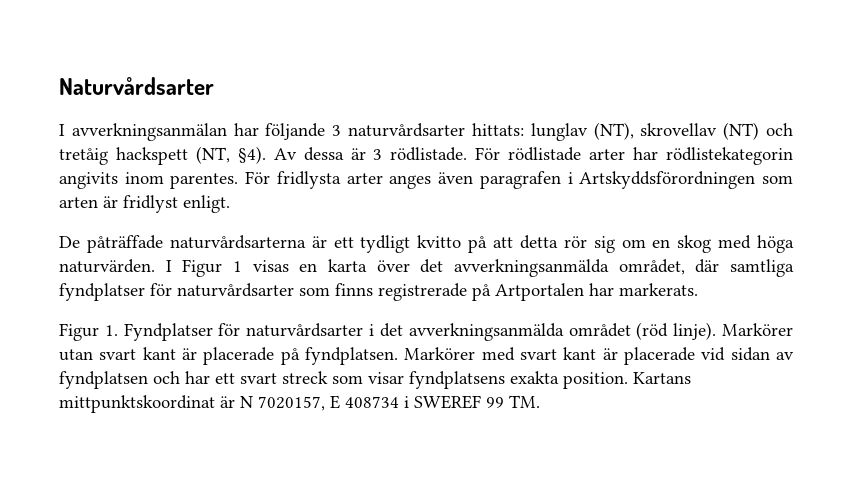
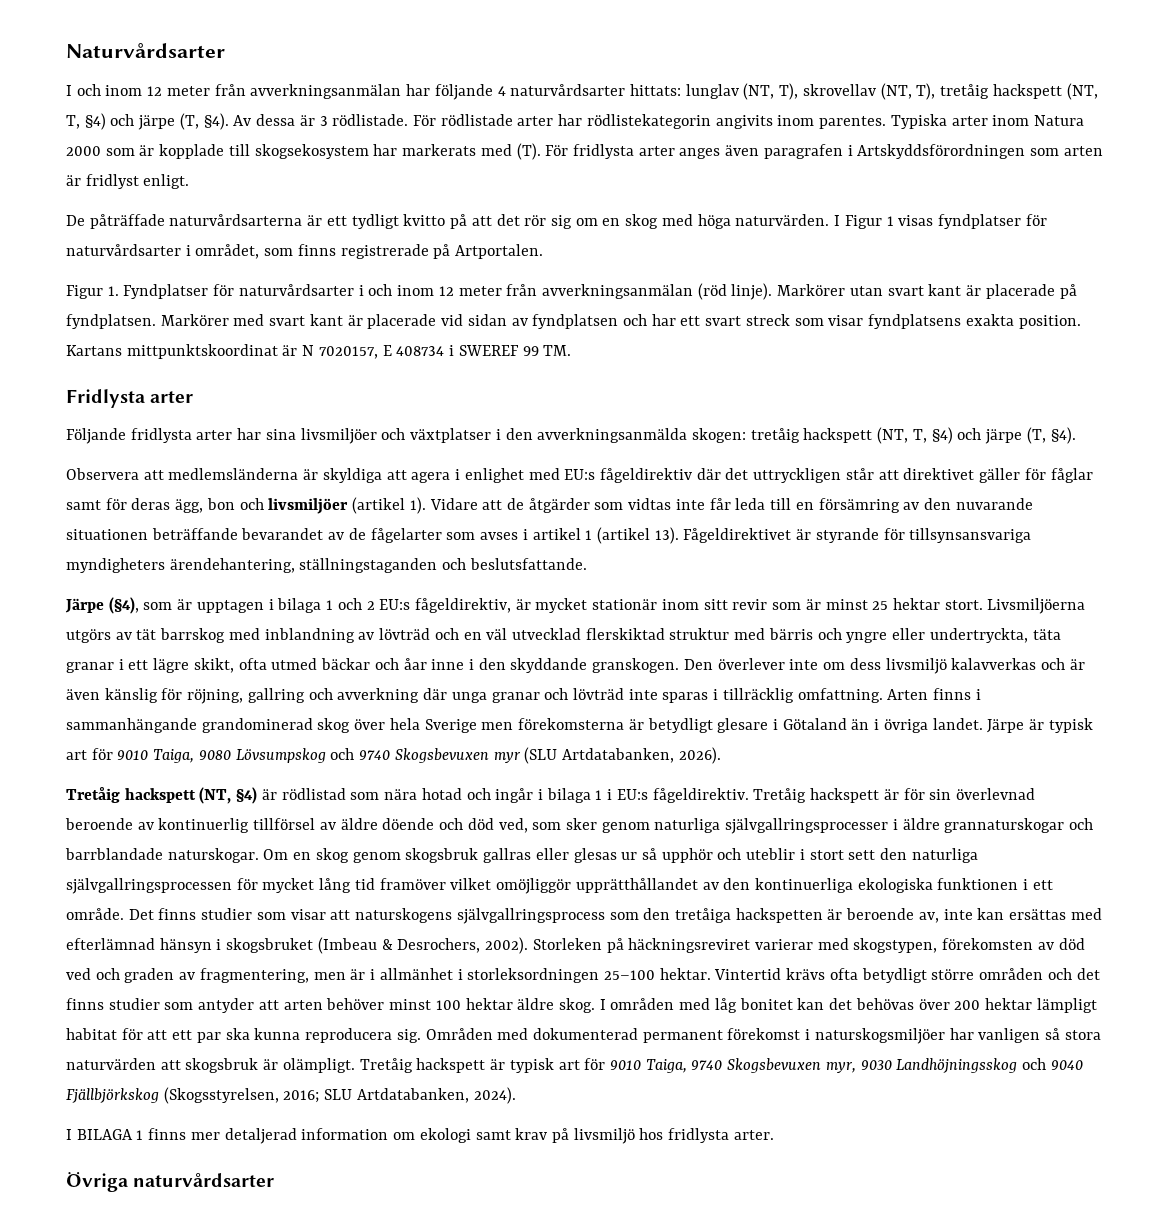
- I avverkningsanmälan har följande 3 naturvårdsarter hittats: lunglav (NT), skrovellav (NT) och tretåig hackspett (NT, §4).
+ I och inom 12 meter från avverkningsanmälan har följande 4 naturvårdsarter hittats: lunglav (NT, T), skrovellav (NT, T), tretåig hackspett (NT, T, §4) och järpe (T, §4).
- För fridlysta arter anges även paragrafen i Artskyddsförordningen som arten är fridlyst enligt.
+ Typiska arter inom Natura 2000 som är kopplade till skogsekosystem har markerats med (T). För fridlysta arter anges även paragrafen i Artskyddsförordningen som arten är fridlyst enligt.
- De påträffade naturvårdsarterna är ett tydligt kvitto på att detta rör sig om en skog med höga naturvärden.
+ De påträffade naturvårdsarterna är ett tydligt kvitto på att det rör sig om en skog med höga naturvärden.
- I Figur 1 visas en karta över det avverkningsanmälda området, där samtliga fyndplatser för naturvårdsarter som finns registrerade på Artportalen har markerats.
+ I Figur 1 visas fyndplatser för naturvårdsarter i området, som finns registrerade på Artportalen.
- Figur 1. Fyndplatser för naturvårdsarter i det avverkningsanmälda området (röd linje).
+ Figur 1. Fyndplatser för naturvårdsarter i och inom 12 meter från avverkningsanmälan (röd linje).
+ Fridlysta arter
+ Följande fridlysta arter har sina livsmiljöer och växtplatser i den avverkningsanmälda skogen: tretåig hackspett (NT, T, §4) och järpe (T, §4).
+ Observera att medlemsländerna är skyldiga att agera i enlighet med EU:s fågeldirektiv där det uttryckligen står att direktivet gäller för fåglar samt för deras ägg, bon och livsmiljöer (artikel 1). Vidare att de åtgärder som vidtas inte får leda till en försämring av den nuvarande situationen beträffande bevarandet av de fågelarter som avses i artikel 1 (artikel 13). Fågeldirektivet är styrande för tillsynsansvariga myndigheters ärendehantering, ställningstaganden och beslutsfattande.
+ Järpe (§4), som är upptagen i bilaga 1 och 2 EU:s fågeldirektiv, är mycket stationär inom sitt revir som är minst 25 hektar stort. Livsmiljöerna utgörs av tät barrskog med inblandning av lövträd och en väl utvecklad flerskiktad struktur med bärris och yngre eller undertryckta, täta granar i ett lägre skikt, ofta utmed bäckar och åar inne i den skyddande granskogen. Den överlever inte om dess livsmiljö kalavverkas och är även känslig för röjning, gallring och avverkning där unga granar och lövträd inte sparas i tillräcklig omfattning. Arten finns i sammanhängande grandominerad skog över hela Sverige men förekomsterna är betydligt glesare i Götaland än i övriga landet. Järpe är typisk art för 9010 Taiga, 9080 Lövsumpskog och 9740 Skogsbevuxen myr (SLU Artdatabanken, 2026).
+ Tretåig hackspett (NT, §4) är rödlistad som nära hotad och ingår i bilaga 1 i EU:s fågeldirektiv. Tretåig hackspett är för sin överlevnad beroende av kontinuerlig tillförsel av äldre döende och död ved, som sker genom naturliga självgallringsprocesser i äldre grannaturskogar och barrblandade naturskogar. Om en skog genom skogsbruk gallras eller glesas ur så upphör och uteblir i stort sett den naturliga självgallringsprocessen för mycket lång tid framöver vilket omöjliggör upprätthållandet av den kontinuerliga ekologiska funktionen i ett område. Det finns studier som visar att naturskogens självgallringsprocess som den tretåiga hackspetten är beroende av, inte kan ersättas med efterlämnad hänsyn i skogsbruket (Imbeau & Desrochers, 2002). Storleken på häckningsreviret varierar med skogstypen, förekomsten av död ved och graden av fragmentering, men är i allmänhet i storleksordningen 25–100 hektar. Vintertid krävs ofta betydligt större områden och det finns studier som antyder att arten behöver minst 100 hektar äldre skog. I områden med låg bonitet kan det behövas över 200 hektar lämpligt habitat för att ett par ska kunna reproducera sig. Områden med dokumenterad permanent förekomst i naturskogsmiljöer har vanligen så stora naturvärden att skogsbruk är olämpligt. Tretåig hackspett är typisk art för 9010 Taiga, 9740 Skogsbevuxen myr, 9030 Landhöjningsskog och 9040 Fjällbjörkskog (Skogsstyrelsen, 2016; SLU Artdatabanken, 2024).
+ I BILAGA 1 finns mer detaljerad information om ekologi samt krav på livsmiljö hos fridlysta arter.
+ Övriga naturvårdsarter

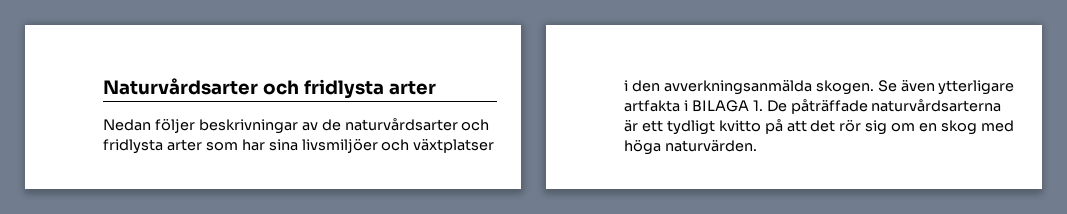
- Naturvårdsarter
- I och inom 12 meter från avverkningsanmälan har följande 4 naturvårdsarter hittats: lunglav (NT, T), skrovellav (NT, T), tretåig hackspett (NT, T, §4) och järpe (T, §4). Av dessa är 3 rödlistade. För rödlistade arter har rödlistekategorin angivits inom parentes. Typiska arter inom Natura 2000 som är kopplade till skogsekosystem har markerats med (T). För fridlysta arter anges även paragrafen i Artskyddsförordningen som arten är fridlyst enligt.
- De påträffade naturvårdsarterna är ett tydligt kvitto på att det rör sig om en skog med höga naturvärden. I Figur 1 visas fyndplatser för naturvårdsarter i området, som finns registrerade på Artportalen.
- Figur 1. Fyndplatser för naturvårdsarter i och inom 12 meter från avverkningsanmälan (röd linje). Markörer utan svart kant är placerade på fyndplatsen. Markörer med svart kant är placerade vid sidan av fyndplatsen och har ett svart streck som visar fyndplatsens exakta position. Kartans mittpunktskoordinat är N 7020157, E 408734 i SWEREF 99 TM.
- Fridlysta arter
- Följande fridlysta arter har sina livsmiljöer och växtplatser i den avverkningsanmälda skogen: tretåig hackspett (NT, T, §4) och järpe (T, §4).
- Observera att medlemsländerna är skyldiga att agera i enlighet med EU:s fågeldirektiv där det uttryckligen står att direktivet gäller för fåglar samt för deras ägg, bon och livsmiljöer (artikel 1). Vidare att de åtgärder som vidtas inte får leda till en försämring av den nuvarande situationen beträffande bevarandet av de fågelarter som avses i artikel 1 (artikel 13). Fågeldirektivet är styrande för tillsynsansvariga myndigheters ärendehantering, ställningstaganden och beslutsfattande.
- Järpe (§4), som är upptagen i bilaga 1 och 2 EU:s fågeldirektiv, är mycket stationär inom sitt revir som är minst 25 hektar stort. Livsmiljöerna utgörs av tät barrskog med inblandning av lövträd och en väl utvecklad flerskiktad struktur med bärris och yngre eller undertryckta, täta granar i ett lägre skikt, ofta utmed bäckar och åar inne i den skyddande granskogen. Den överlever inte om dess livsmiljö kalavverkas och är även känslig för röjning, gallring och avverkning där unga granar och lövträd inte sparas i tillräcklig omfattning. Arten finns i sammanhängande grandominerad skog över hela Sverige men förekomsterna är betydligt glesare i Götaland än i övriga landet. Järpe är typisk art för 9010 Taiga, 9080 Lövsumpskog och 9740 Skogsbevuxen myr (SLU Artdatabanken, 2026).
- Tretåig hackspett (NT, §4) är rödlistad som nära hotad och ingår i bilaga 1 i EU:s fågeldirektiv. Tretåig hackspett är för sin överlevnad beroende av kontinuerlig tillförsel av äldre döende och död ved, som sker genom naturliga självgallringsprocesser i äldre grannaturskogar och barrblandade naturskogar. Om en skog genom skogsbruk gallras eller glesas ur så upphör och uteblir i stort sett den naturliga självgallringsprocessen för mycket lång tid framöver vilket omöjliggör upprätthållandet av den kontinuerliga ekologiska funktionen i ett område. Det finns studier som visar att naturskogens självgallringsprocess som den tretåiga hackspetten är beroende av, inte kan ersättas med efterlämnad hänsyn i skogsbruket (Imbeau & Desrochers, 2002). Storleken på häckningsreviret varierar med skogstypen, förekomsten av död ved och graden av fragmentering, men är i allmänhet i storleksordningen 25–100 hektar. Vintertid krävs ofta betydligt större områden och det finns studier som antyder att arten behöver minst 100 hektar äldre skog. I områden med låg bonitet kan det behövas över 200 hektar lämpligt habitat för att ett par ska kunna reproducera sig. Områden med dokumenterad permanent förekomst i naturskogsmiljöer har vanligen så stora naturvärden att skogsbruk är olämpligt. Tretåig hackspett är typisk art för 9010 Taiga, 9740 Skogsbevuxen myr, 9030 Landhöjningsskog och 9040 Fjällbjörkskog (Skogsstyrelsen, 2016; SLU Artdatabanken, 2024).
- I BILAGA 1 finns mer detaljerad information om ekologi samt krav på livsmiljö hos fridlysta arter.
- Övriga naturvårdsarter
+ Naturvårdsarter och fridlysta arter
+ Nedan följer beskrivningar av de naturvårdsarter och fridlysta arter som har sina livsmiljöer och växtplatser i den avverkningsanmälda skogen. Se även ytterligare artfakta i BILAGA 1. De påträffade naturvårdsarterna är ett tydligt kvitto på att det rör sig om en skog med höga naturvärden.

